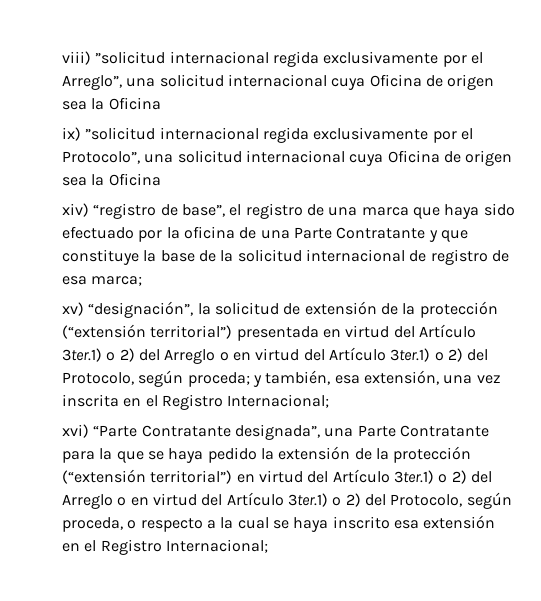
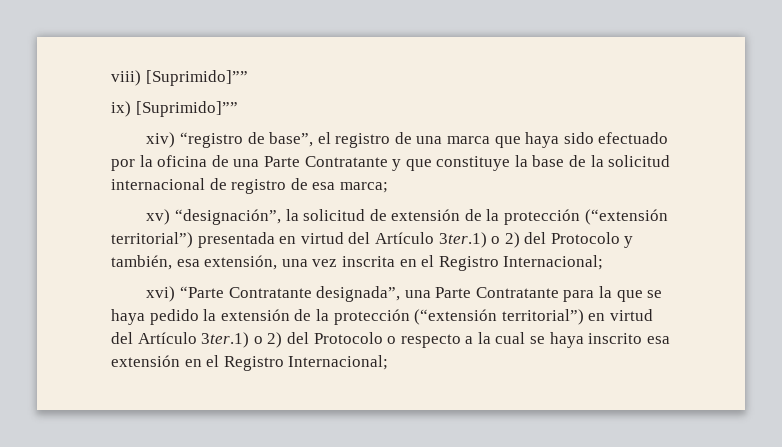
- viii) ”solicitud internacional regida exclusivamente por el Arreglo”, una solicitud internacional cuya Oficina de origen sea la Oficina
- ix) ”solicitud internacional regida exclusivamente por el Protocolo”, una solicitud internacional cuya Oficina de origen sea la Oficina
+ viii) [Suprimido]””
+ ix) [Suprimido]””
- xv) “designación”, la solicitud de extensión de la protección (“extensión territorial”) presentada en virtud del Artículo 3ter.1) o 2) del Arreglo o en virtud del Artículo 3ter.1) o 2) del Protocolo, según proceda; y también, esa extensión, una vez inscrita en el Registro Internacional;
+ xv) “designación”, la solicitud de extensión de la protección (“extensión territorial”) presentada en virtud del Artículo 3ter.1) o 2) del Protocolo y también, esa extensión, una vez inscrita en el Registro Internacional;
- xvi) “Parte Contratante designada”, una Parte Contratante para la que se haya pedido la extensión de la protección (“extensión territorial”) en virtud del Artículo 3ter.1) o 2) del Arreglo o en virtud del Artículo 3ter.1) o 2) del Protocolo, según proceda, o respecto a la cual se haya inscrito esa extensión en el Registro Internacional;
+ xvi) “Parte Contratante designada”, una Parte Contratante para la que se haya pedido la extensión de la protección (“extensión territorial”) en virtud del Artículo 3ter.1) o 2) del Protocolo o respecto a la cual se haya inscrito esa extensión en el Registro Internacional;

